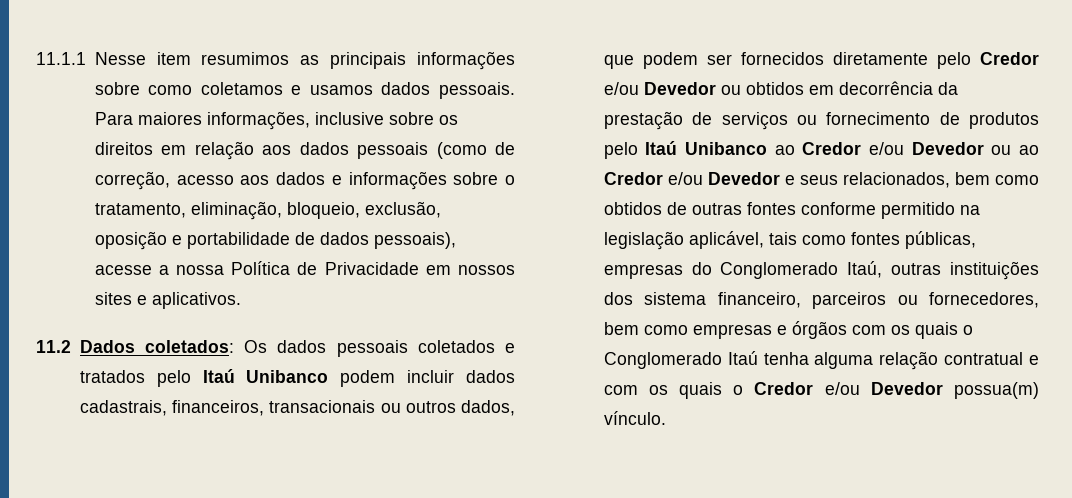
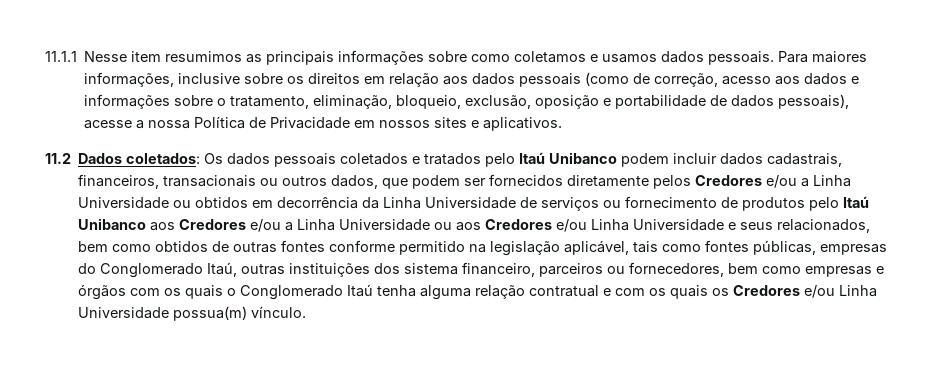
- Os dados pessoais coletados e tratados pelo Itaú Unibanco podem incluir dados cadastrais, financeiros, transacionais ou outros dados, que podem ser fornecidos diretamente pelo Credor e/ou Devedor ou obtidos em decorrência da prestação de serviços ou fornecimento de produtos pelo Itaú Unibanco ao Credor e/ou Devedor ou ao Credor e/ou Devedor e seus relacionados, bem como obtidos de outras fontes conforme permitido na legislação aplicável, tais como fontes públicas, empresas do Conglomerado Itaú, outras instituições dos sistema financeiro, parceiros ou fornecedores, bem como empresas e órgãos com os quais o Conglomerado Itaú tenha alguma relação contratual e com os quais o Credor e/ou Devedor possua(m) vínculo.
+ Os dados pessoais coletados e tratados pelo Itaú Unibanco podem incluir dados cadastrais, financeiros, transacionais ou outros dados, que podem ser fornecidos diretamente pelos Credores e/ou a Linha Universidade ou obtidos em decorrência da Linha Universidade de serviços ou fornecimento de produtos pelo Itaú Unibanco aos Credores e/ou a Linha Universidade ou aos Credores e/ou Linha Universidade e seus relacionados, bem como obtidos de outras fontes conforme permitido na legislação aplicável, tais como fontes públicas, empresas do Conglomerado Itaú, outras instituições dos sistema financeiro, parceiros ou fornecedores, bem como empresas e órgãos com os quais o Conglomerado Itaú tenha alguma relação contratual e com os quais os Credores e/ou Linha Universidade possua(m) vínculo.

